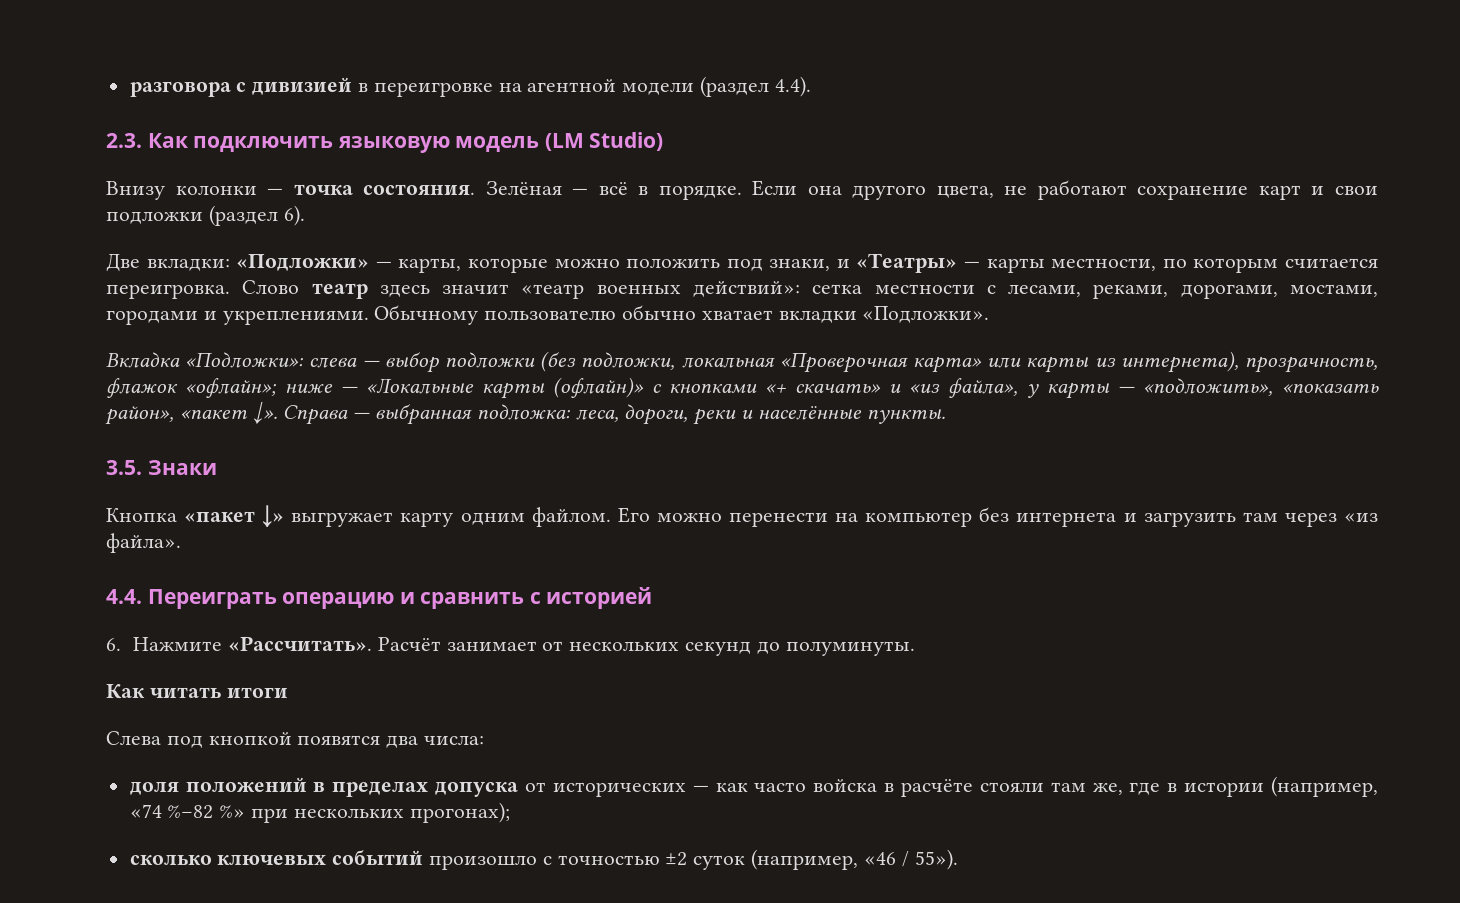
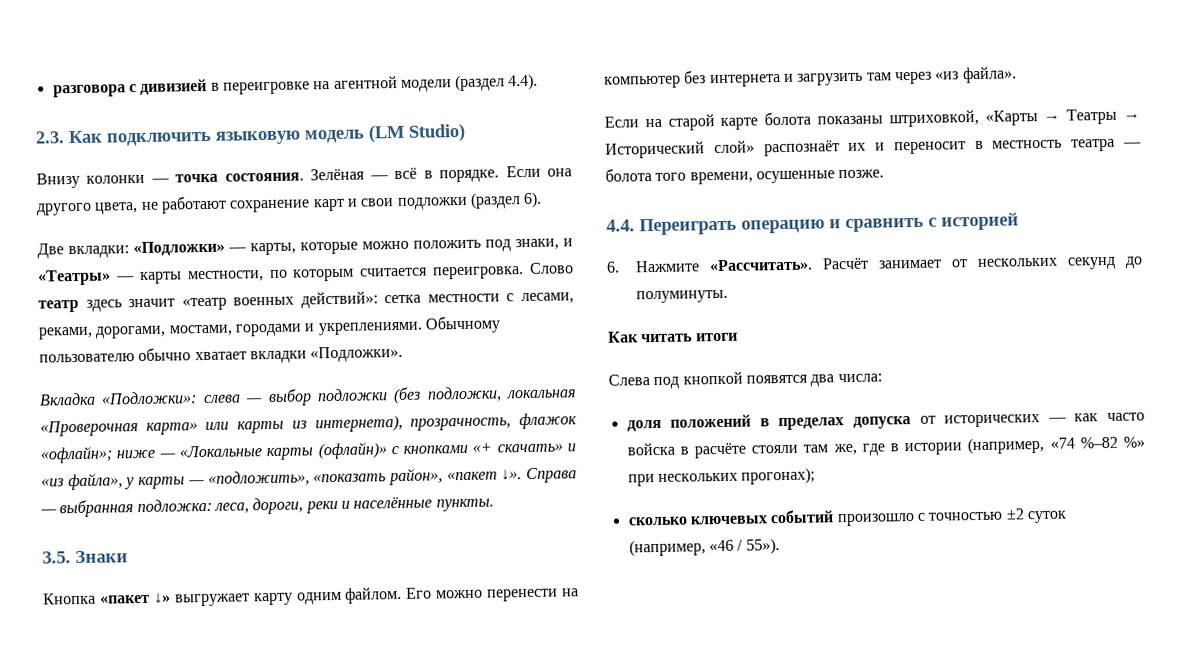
+ Если на старой карте болота показаны штриховкой, «Карты → Театры → Исторический слой» распознаёт их и переносит в местность театра — болота того времени, осушенные позже.

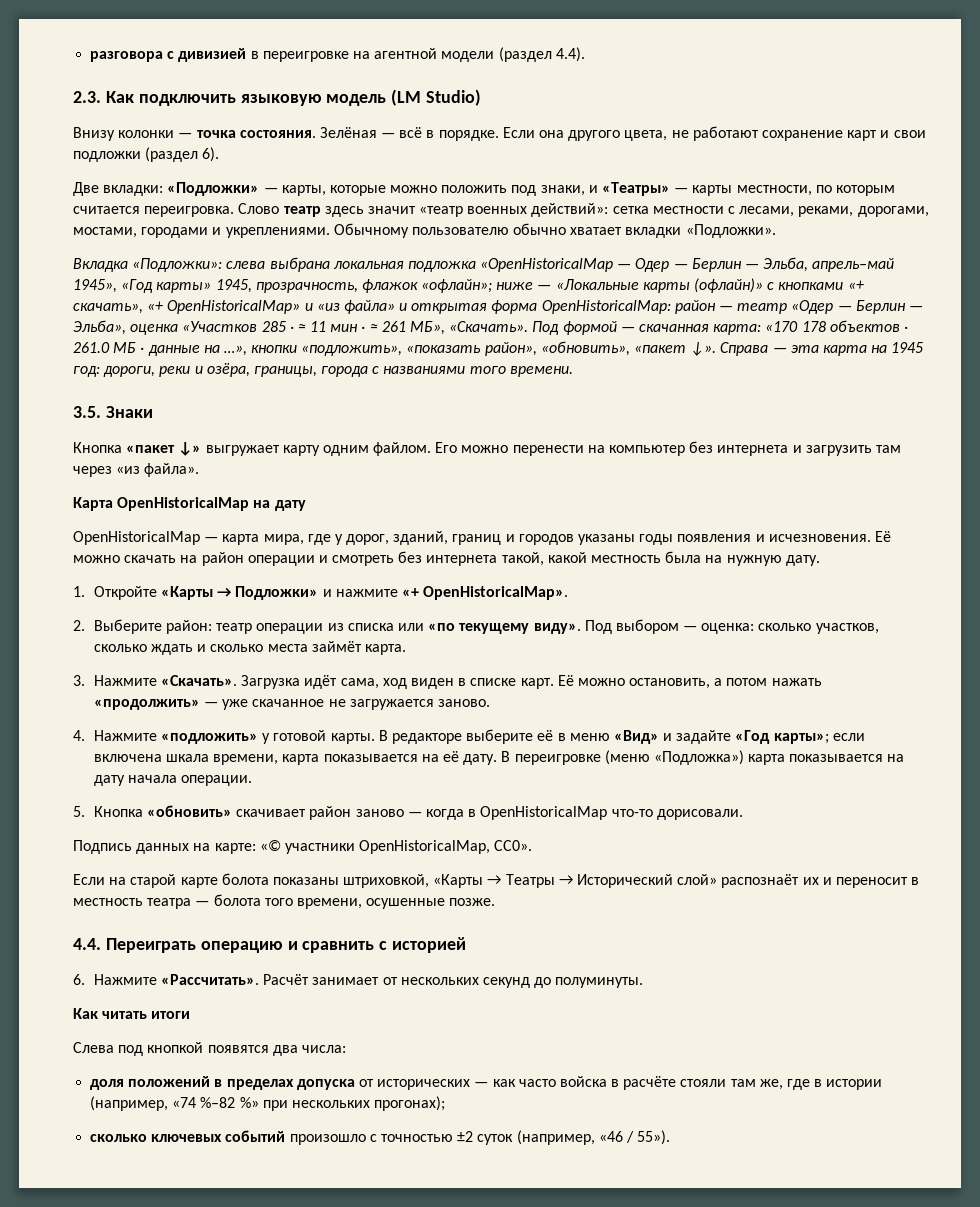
- Вкладка «Подложки»: слева — выбор подложки (без подложки, локальная «Проверочная карта» или карты из интернета), прозрачность, флажок «офлайн»; ниже — «Локальные карты (офлайн)» с кнопками «+ скачать» и «из файла», у карты — «подложить», «показать район», «пакет ↓».
+ Вкладка «Подложки»: слева выбрана локальная подложка «OpenHistoricalMap — Одер — Берлин — Эльба, апрель–май 1945», «Год карты» 1945, прозрачность, флажок «офлайн»; ниже — «Локальные карты (офлайн)» с кнопками «+ скачать», «+ OpenHistoricalMap» и «из файла» и открытая форма OpenHistoricalMap: район — театр «Одер — Берлин — Эльба», оценка «Участков 285 · ≈ 11 мин · ≈ 261 МБ», «Скачать». Под формой — скачанная карта: «170 178 объектов · 261.0 МБ · данные на …», кнопки «подложить», «показать район», «обновить», «пакет ↓».
- Справа — выбранная подложка: леса, дороги, реки и населённые пункты.
+ Справа — эта карта на 1945 год: дороги, реки и озёра, границы, города с названиями того времени.
+ Карта OpenHistoricalMap на дату
+ OpenHistoricalMap — карта мира, где у дорог, зданий, границ и городов указаны годы появления и исчезновения. Её можно скачать на район операции и смотреть без интернета такой, какой местность была на нужную дату.
+ 1. Откройте «Карты → Подложки» и нажмите «+ OpenHistoricalMap».
+ 2. Выберите район: театр операции из списка или «по текущему виду». Под выбором — оценка: сколько участков, сколько ждать и сколько места займёт карта.
+ 3. Нажмите «Скачать». Загрузка идёт сама, ход виден в списке карт. Её можно остановить, а потом нажать «продолжить» — уже скачанное не загружается заново.
+ 4. Нажмите «подложить» у готовой карты. В редакторе выберите её в меню «Вид» и задайте «Год карты»; если включена шкала времени, карта показывается на её дату. В переигровке (меню «Подложка») карта показывается на дату начала операции.
+ 5. Кнопка «обновить» скачивает район заново — когда в OpenHistoricalMap что-то дорисовали.
+ Подпись данных на карте: «© участники OpenHistoricalMap, CC0».

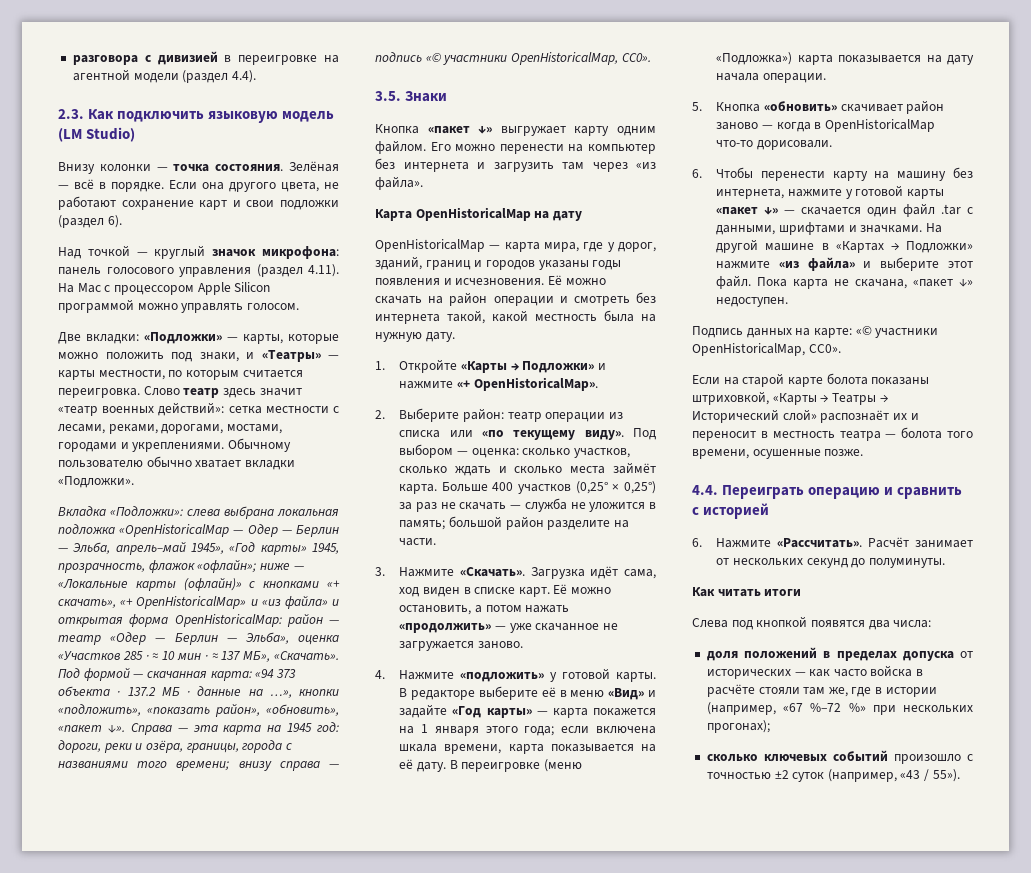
+ Над точкой — круглый значок микрофона: панель голосового управления (раздел 4.11). На Mac с процессором Apple Silicon программой можно управлять голосом.
- Вкладка «Подложки»: слева выбрана локальная подложка «OpenHistoricalMap — Одер — Берлин — Эльба, апрель–май 1945», «Год карты» 1945, прозрачность, флажок «офлайн»; ниже — «Локальные карты (офлайн)» с кнопками «+ скачать», «+ OpenHistoricalMap» и «из файла» и открытая форма OpenHistoricalMap: район — театр «Одер — Берлин — Эльба», оценка «Участков 285 · ≈ 11 мин · ≈ 261 МБ», «Скачать».
+ Вкладка «Подложки»: слева выбрана локальная подложка «OpenHistoricalMap — Одер — Берлин — Эльба, апрель–май 1945», «Год карты» 1945, прозрачность, флажок «офлайн»; ниже — «Локальные карты (офлайн)» с кнопками «+ скачать», «+ OpenHistoricalMap» и «из файла» и открытая форма OpenHistoricalMap: район — театр «Одер — Берлин — Эльба», оценка «Участков 285 · ≈ 10 мин · ≈ 137 МБ», «Скачать».
- Под формой — скачанная карта: «170 178 объектов · 261.0 МБ · данные на …», кнопки «подложить», «показать район», «обновить», «пакет ↓».
+ Под формой — скачанная карта: «94 373 объекта · 137.2 МБ · данные на …», кнопки «подложить», «показать район», «обновить», «пакет ↓».
- Справа — эта карта на 1945 год: дороги, реки и озёра, границы, города с названиями того времени.
+ Справа — эта карта на 1945 год: дороги, реки и озёра, границы, города с названиями того времени; внизу справа — подпись «© участники OpenHistoricalMap, CC0».
+ Больше 400 участков (0,25° × 0,25°) за раз не скачать — служба не уложится в память; большой район разделите на части.
- В редакторе выберите её в меню «Вид» и задайте «Год карты»; если включена шкала времени, карта показывается на её дату.
+ В редакторе выберите её в меню «Вид» и задайте «Год карты» — карта покажется на 1 января этого года; если включена шкала времени, карта показывается на её дату.
+ 6. Чтобы перенести карту на машину без интернета, нажмите у готовой карты «пакет ↓» — скачается один файл .tar с данными, шрифтами и значками. На другой машине в «Картах → Подложки» нажмите «из файла» и выберите этот файл. Пока карта не скачана, «пакет ↓» недоступен.
- доля положений в пределах допуска от исторических — как часто войска в расчёте стояли там же, где в истории (например, «74 %–82 %» при нескольких прогонах);
+ доля положений в пределах допуска от исторических — как часто войска в расчёте стояли там же, где в истории (например, «67 %–72 %» при нескольких прогонах);
- сколько ключевых событий произошло с точностью ±2 суток (например, «46 / 55»).
+ сколько ключевых событий произошло с точностью ±2 суток (например, «43 / 55»).

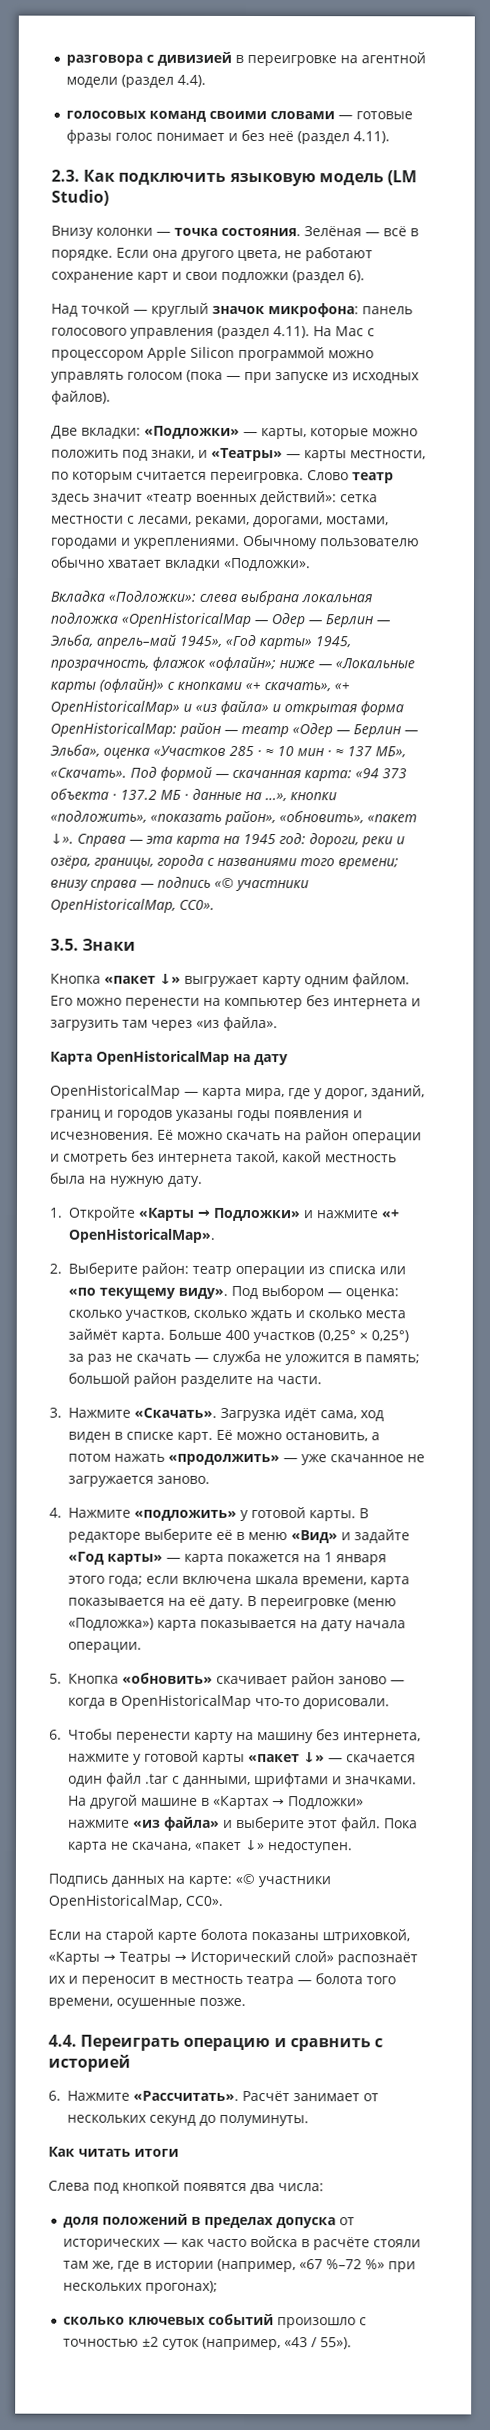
+ голосовых команд своими словами — готовые фразы голос понимает и без неё (раздел 4.11).
- Над точкой — круглый значок микрофона: панель голосового управления (раздел 4.11). На Mac с процессором Apple Silicon программой можно управлять голосом.
+ Над точкой — круглый значок микрофона: панель голосового управления (раздел 4.11). На Mac с процессором Apple Silicon программой можно управлять голосом (пока — при запуске из исходных файлов).

